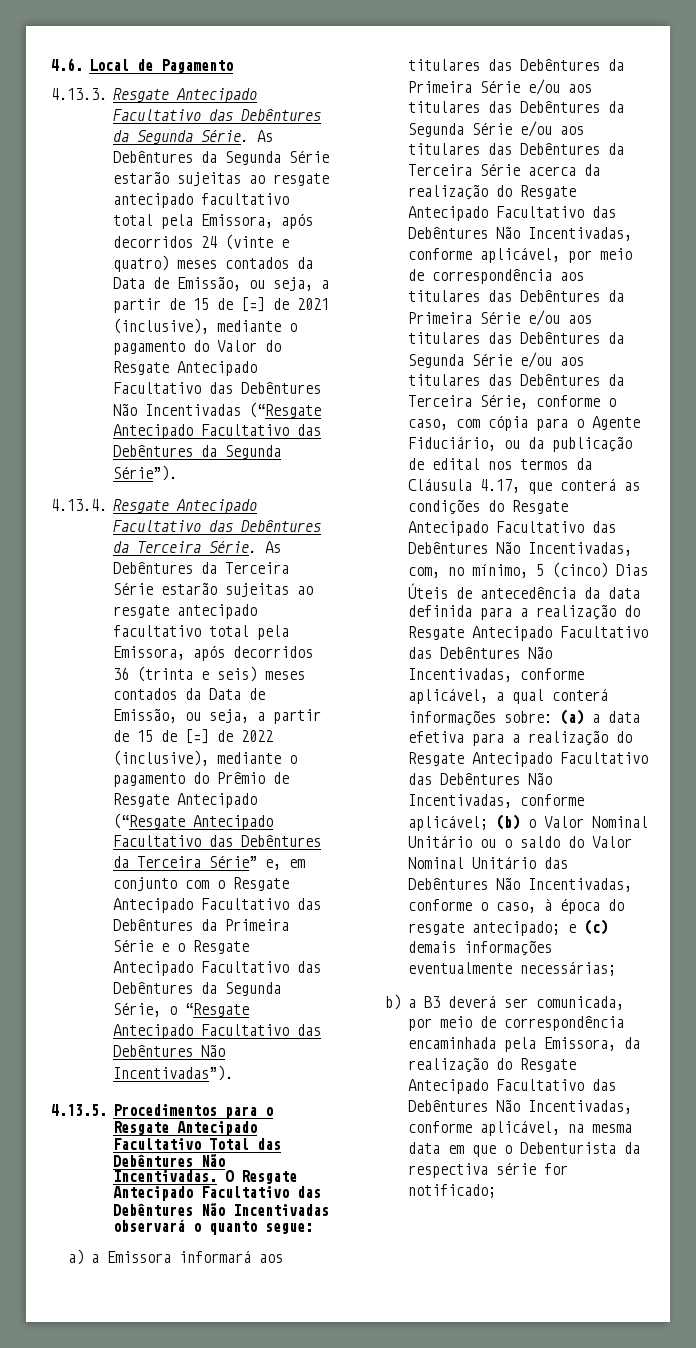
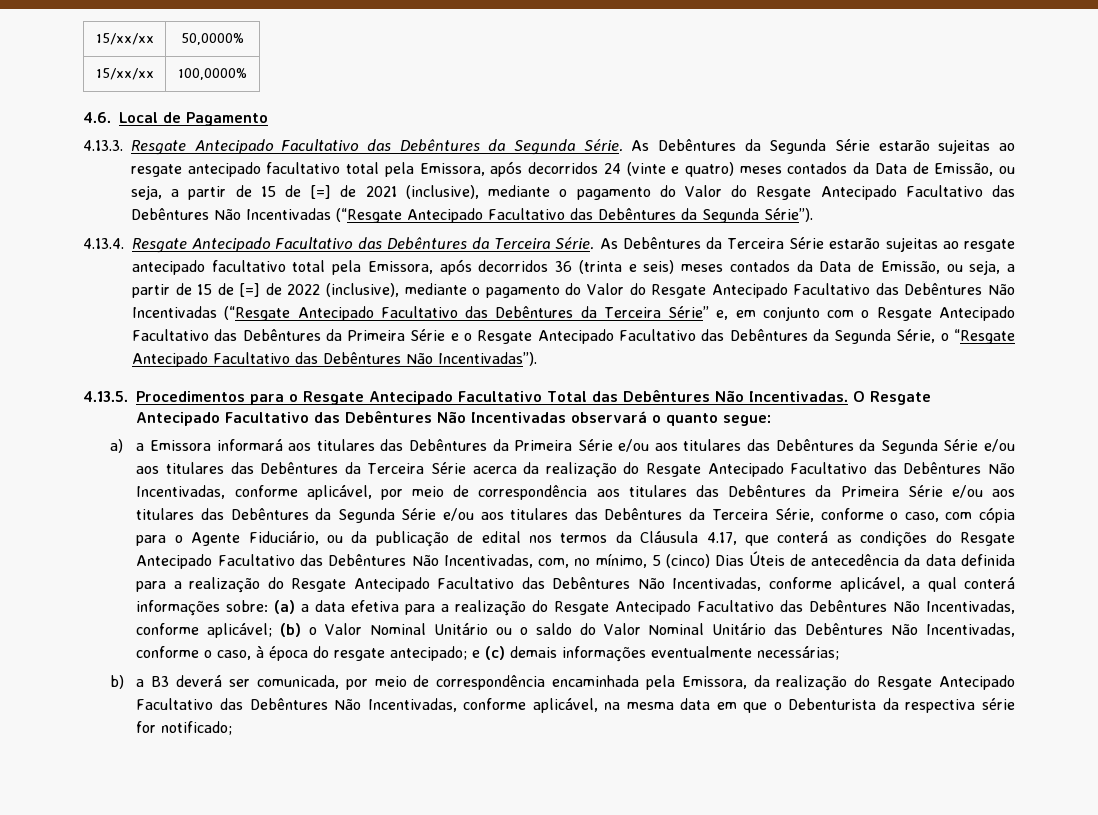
+ 15/xx/xx | 50,0000%
+ 15/xx/xx | 100,0000%
- As Debêntures da Terceira Série estarão sujeitas ao resgate antecipado facultativo total pela Emissora, após decorridos 36 (trinta e seis) meses contados da Data de Emissão, ou seja, a partir de 15 de [=] de 2022 (inclusive), mediante o pagamento do Prêmio de Resgate Antecipado (“Resgate Antecipado Facultativo das Debêntures da Terceira Série” e, em conjunto com o Resgate Antecipado Facultativo das Debêntures da Primeira Série e o Resgate Antecipado Facultativo das Debêntures da Segunda Série, o “Resgate Antecipado Facultativo das Debêntures Não Incentivadas”).
+ As Debêntures da Terceira Série estarão sujeitas ao resgate antecipado facultativo total pela Emissora, após decorridos 36 (trinta e seis) meses contados da Data de Emissão, ou seja, a partir de 15 de [=] de 2022 (inclusive), mediante o pagamento do Valor do Resgate Antecipado Facultativo das Debêntures Não Incentivadas (“Resgate Antecipado Facultativo das Debêntures da Terceira Série” e, em conjunto com o Resgate Antecipado Facultativo das Debêntures da Primeira Série e o Resgate Antecipado Facultativo das Debêntures da Segunda Série, o “Resgate Antecipado Facultativo das Debêntures Não Incentivadas”).

